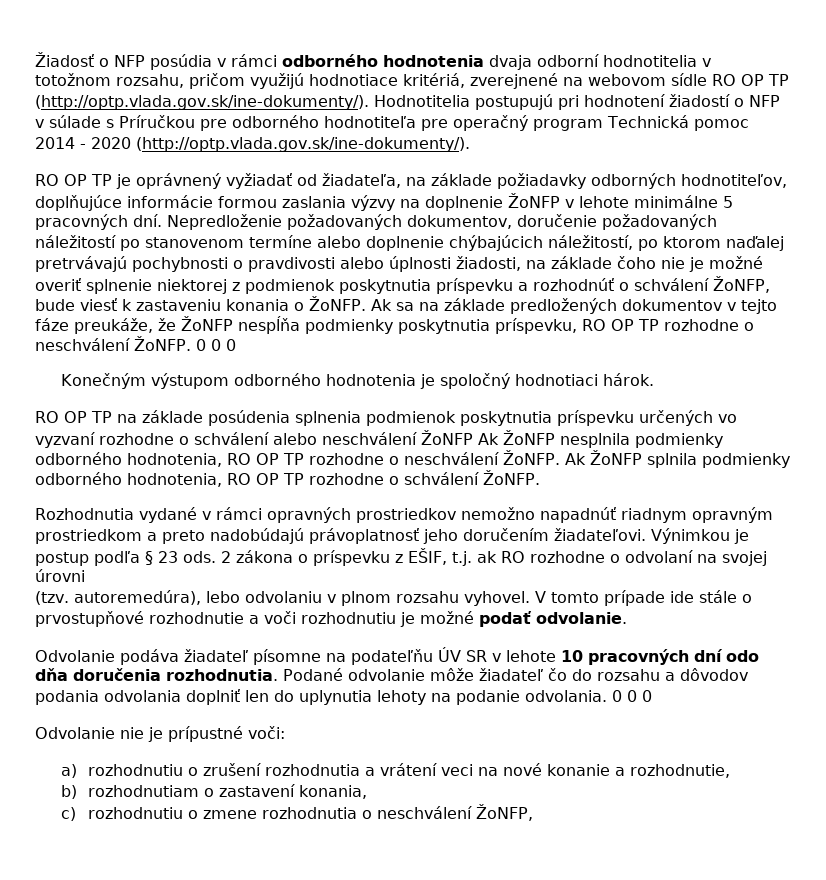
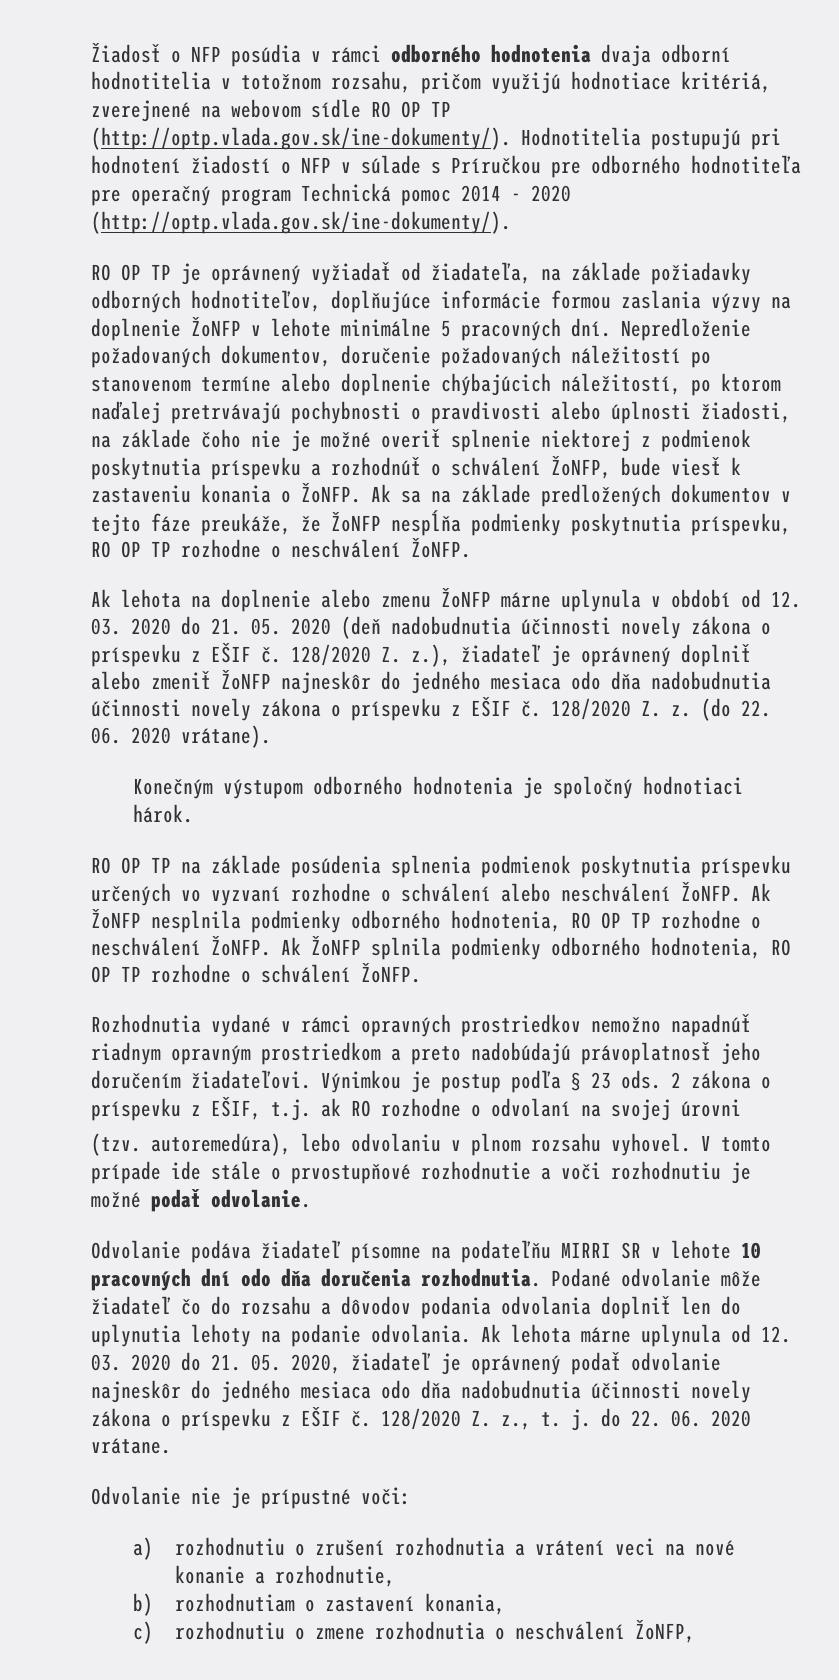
- Ak sa na základe predložených dokumentov v tejto fáze preukáže, že ŽoNFP nespĺňa podmienky poskytnutia príspevku, RO OP TP rozhodne o neschválení ŽoNFP. 0 0 0
+ Ak sa na základe predložených dokumentov v tejto fáze preukáže, že ŽoNFP nespĺňa podmienky poskytnutia príspevku, RO OP TP rozhodne o neschválení ŽoNFP.
+ Ak lehota na doplnenie alebo zmenu ŽoNFP márne uplynula v období od 12. 03. 2020 do 21. 05. 2020 (deň nadobudnutia účinnosti novely zákona o príspevku z EŠIF č. 128/2020 Z. z.), žiadateľ je oprávnený doplniť alebo zmeniť ŽoNFP najneskôr do jedného mesiaca odo dňa nadobudnutia účinnosti novely zákona o príspevku z EŠIF č. 128/2020 Z. z. (do 22. 06. 2020 vrátane).
- RO OP TP na základe posúdenia splnenia podmienok poskytnutia príspevku určených vo vyzvaní rozhodne o schválení alebo neschválení ŽoNFP Ak ŽoNFP nesplnila podmienky odborného hodnotenia, RO OP TP rozhodne o neschválení ŽoNFP.
+ RO OP TP na základe posúdenia splnenia podmienok poskytnutia príspevku určených vo vyzvaní rozhodne o schválení alebo neschválení ŽoNFP. Ak ŽoNFP nesplnila podmienky odborného hodnotenia, RO OP TP rozhodne o neschválení ŽoNFP.
- Odvolanie podáva žiadateľ písomne na podateľňu ÚV SR v lehote 10 pracovných dní odo dňa doručenia rozhodnutia.
+ Odvolanie podáva žiadateľ písomne na podateľňu MIRRI SR v lehote 10 pracovných dní odo dňa doručenia rozhodnutia.
- Podané odvolanie môže žiadateľ čo do rozsahu a dôvodov podania odvolania doplniť len do uplynutia lehoty na podanie odvolania. 0 0 0
+ Podané odvolanie môže žiadateľ čo do rozsahu a dôvodov podania odvolania doplniť len do uplynutia lehoty na podanie odvolania. Ak lehota márne uplynula od 12. 03. 2020 do 21. 05. 2020, žiadateľ je oprávnený podať odvolanie najneskôr do jedného mesiaca odo dňa nadobudnutia účinnosti novely zákona o príspevku z EŠIF č. 128/2020 Z. z., t. j. do 22. 06. 2020 vrátane.

